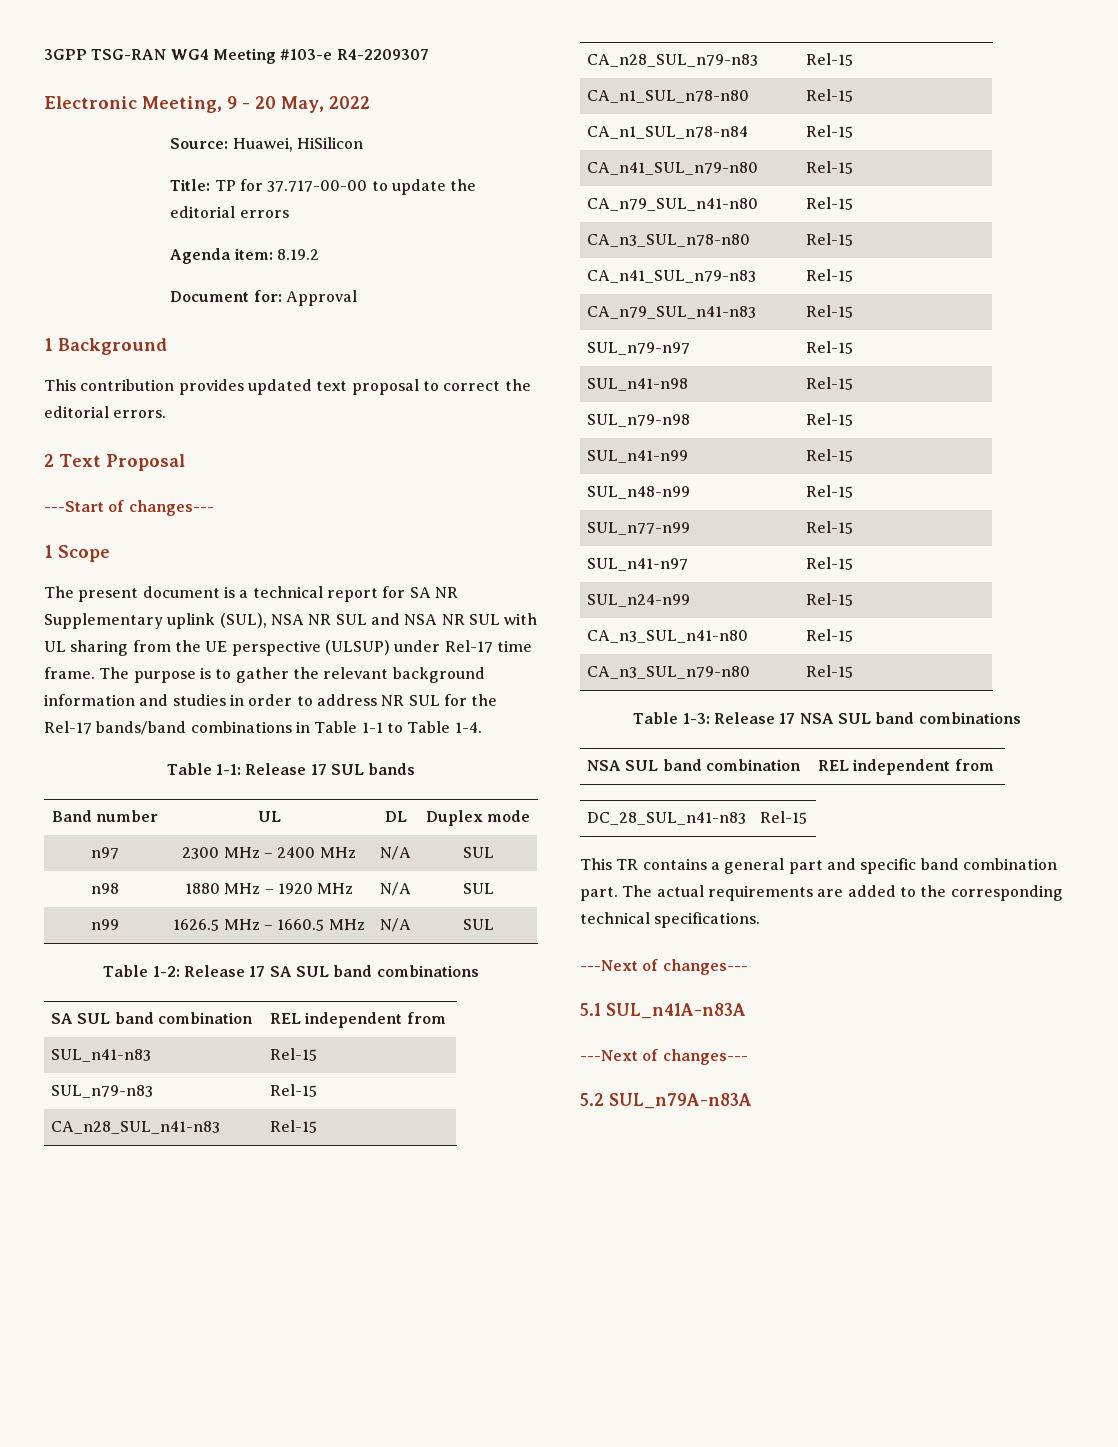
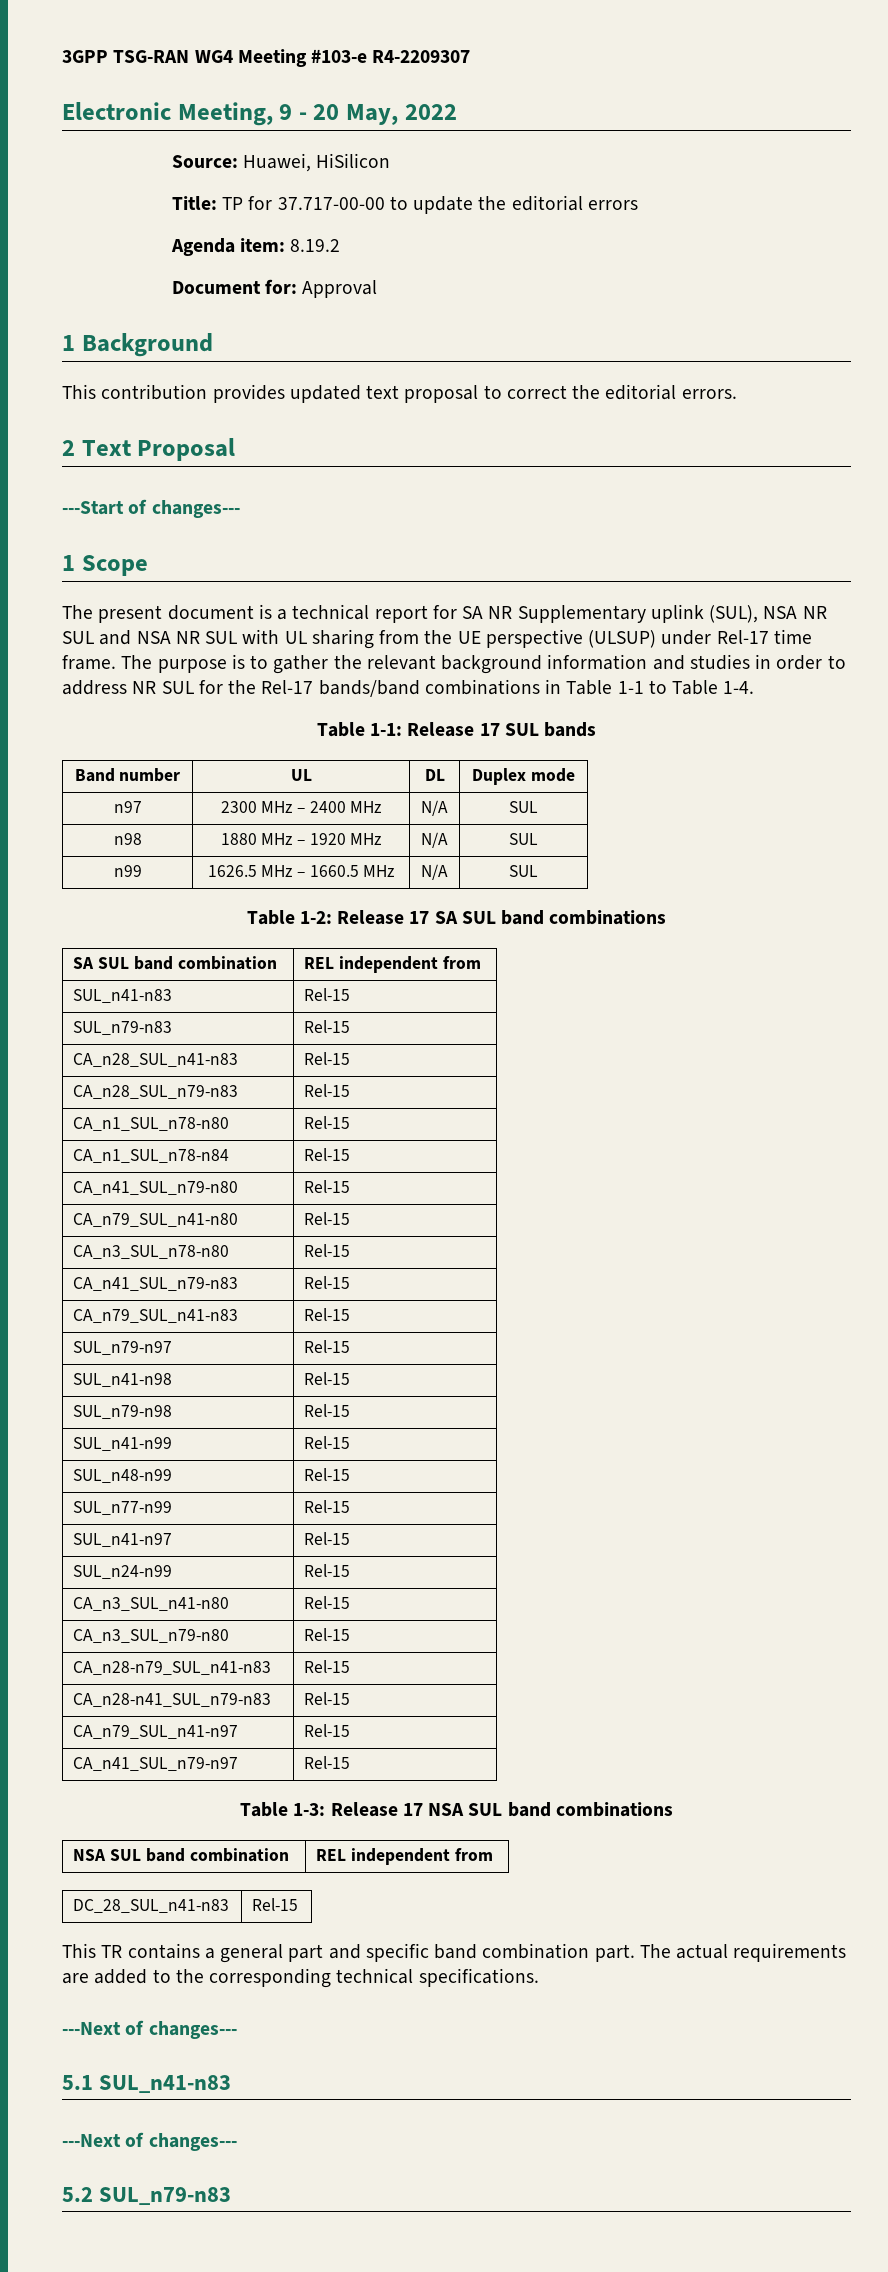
+ CA_n28-n79_SUL_n41-n83 | Rel-15
+ CA_n28-n41_SUL_n79-n83 | Rel-15
+ CA_n79_SUL_n41-n97 | Rel-15
+ CA_n41_SUL_n79-n97 | Rel-15
- 5.1 SUL_n41A-n83A
+ 5.1 SUL_n41-n83
- 5.2 SUL_n79A-n83A
+ 5.2 SUL_n79-n83

